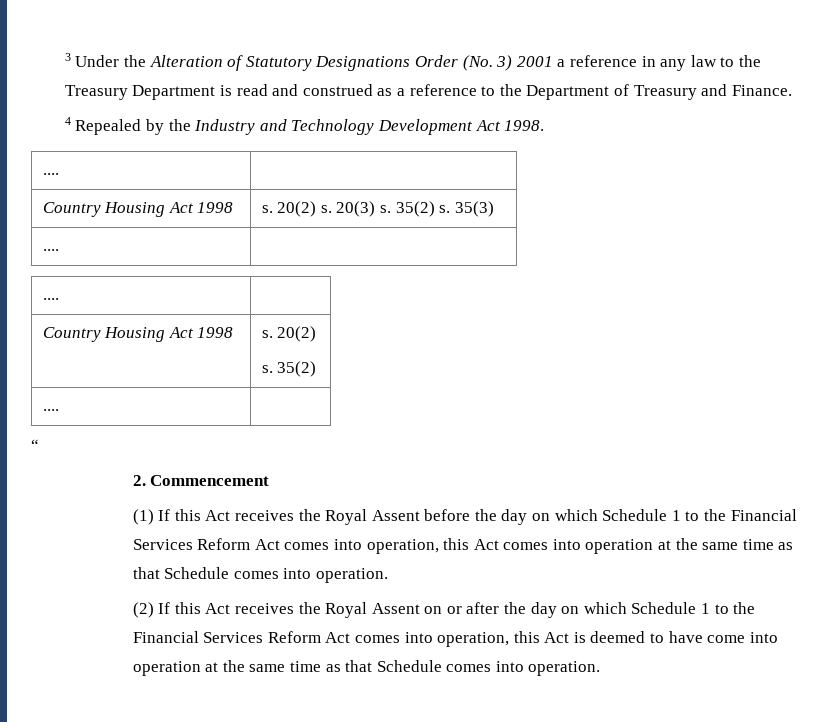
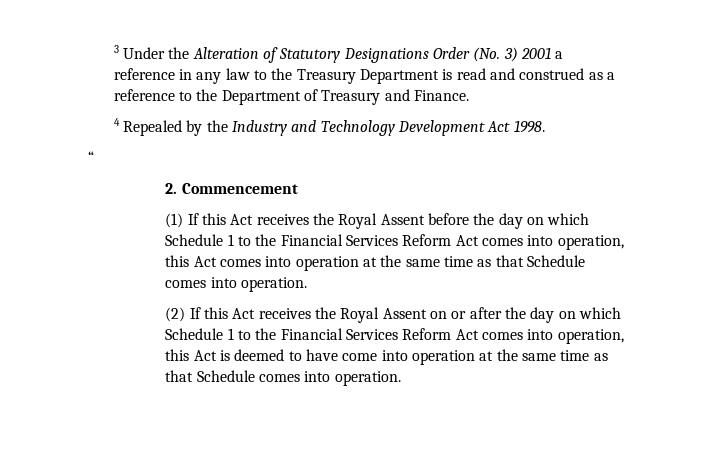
  4 Repealed by the Industry and Technology Development Act 1998.
- .... |
- Country Housing Act 1998 | s. 20(2) s. 20(3) s. 35(2) s. 35(3)
- .... |
- .... |
- Country Housing Act 1998 | s. 20(2)
- s. 35(2)
- .... |

